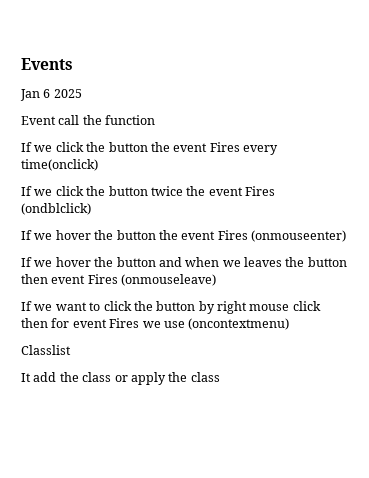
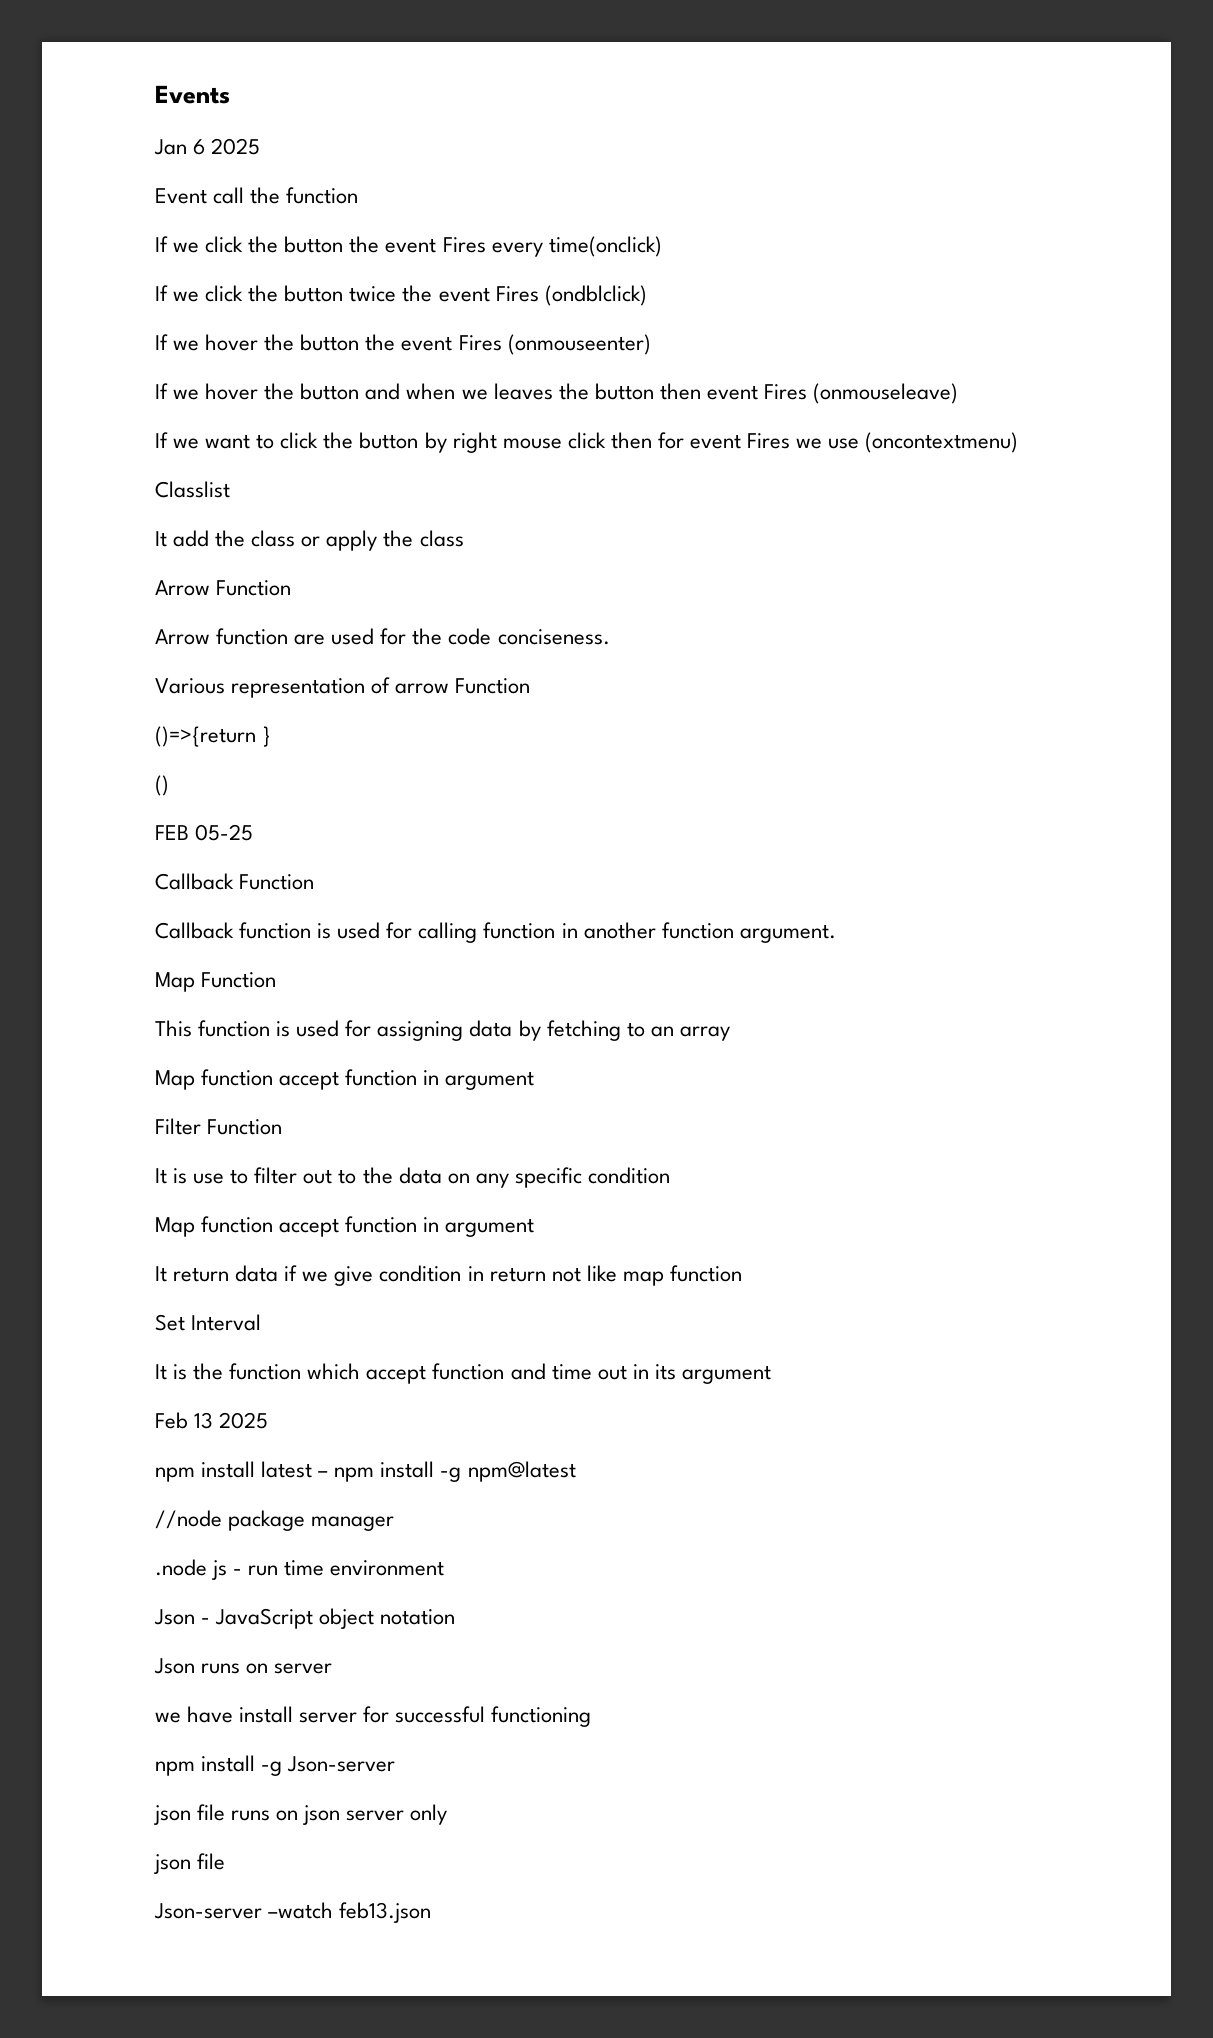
+ Arrow Function
+ Arrow function are used for the code conciseness.
+ Various representation of arrow Function
+ ()=>{return }
+ ()
+ FEB 05-25
+ Callback Function
+ Callback function is used for calling function in another function argument.
+ Map Function
+ This function is used for assigning data by fetching to an array
+ Map function accept function in argument
+ Filter Function
+ It is use to filter out to the data on any specific condition
+ Map function accept function in argument
+ It return data if we give condition in return not like map function
+ Set Interval
+ It is the function which accept function and time out in its argument
+ Feb 13 2025
+ npm install latest – npm install -g npm@latest
+ //node package manager
+ .node js - run time environment
+ Json - JavaScript object notation
+ Json runs on server
+ we have install server for successful functioning
+ npm install -g Json-server
+ json file runs on json server only
+ json file
+ Json-server –watch feb13.json

